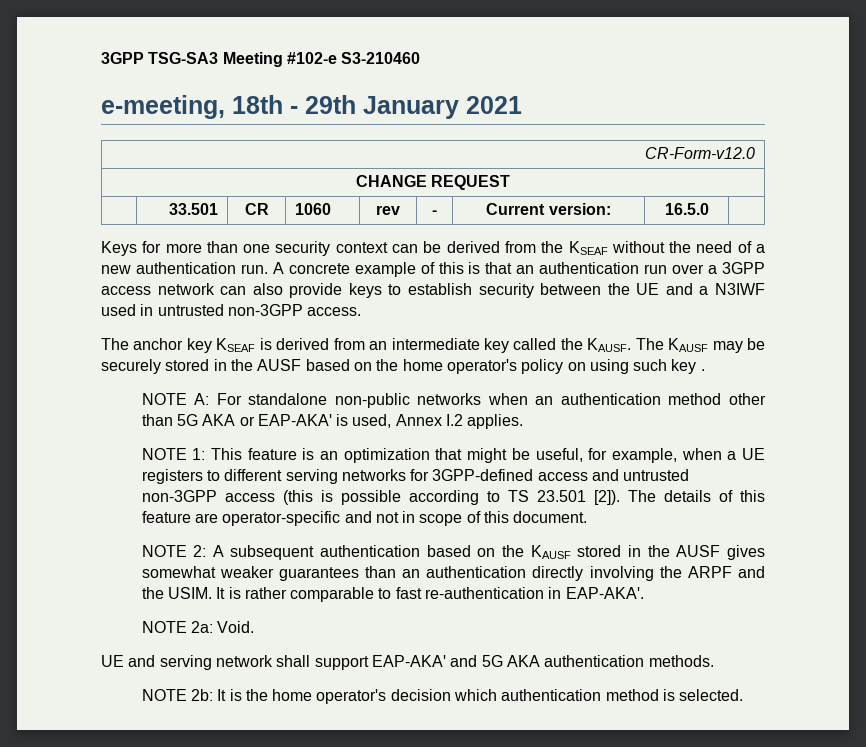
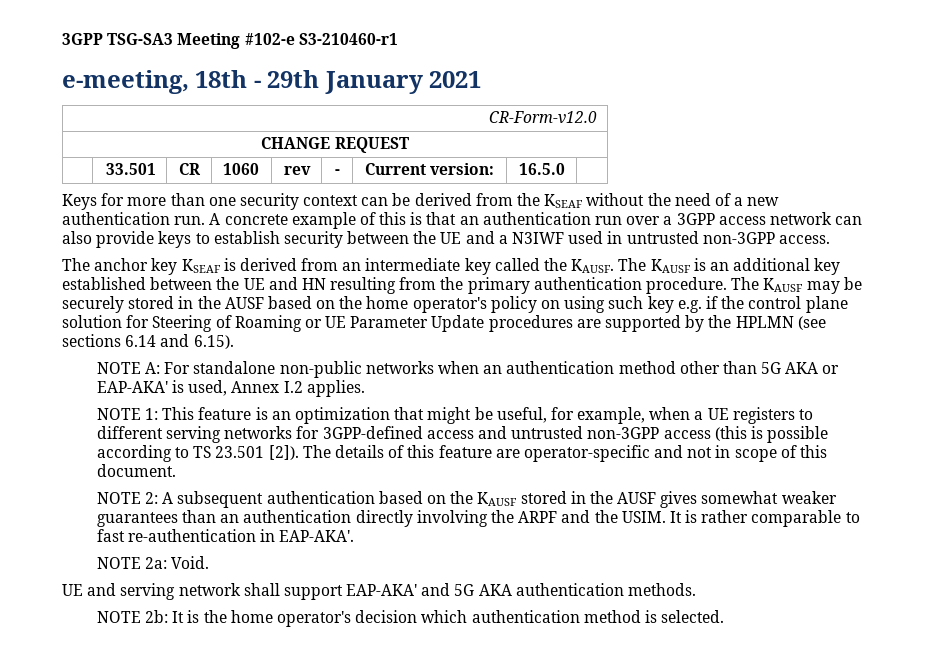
- 3GPP TSG-SA3 Meeting #102-e S3-210460
+ 3GPP TSG-SA3 Meeting #102-e S3-210460-r1
- The KAUSF may be securely stored in the AUSF based on the home operator's policy on using such key .
+ The KAUSF is an additional key established between the UE and HN resulting from the primary authentication procedure. The KAUSF may be securely stored in the AUSF based on the home operator's policy on using such key e.g. if the control plane solution for Steering of Roaming or UE Parameter Update procedures are supported by the HPLMN (see sections 6.14 and 6.15).

